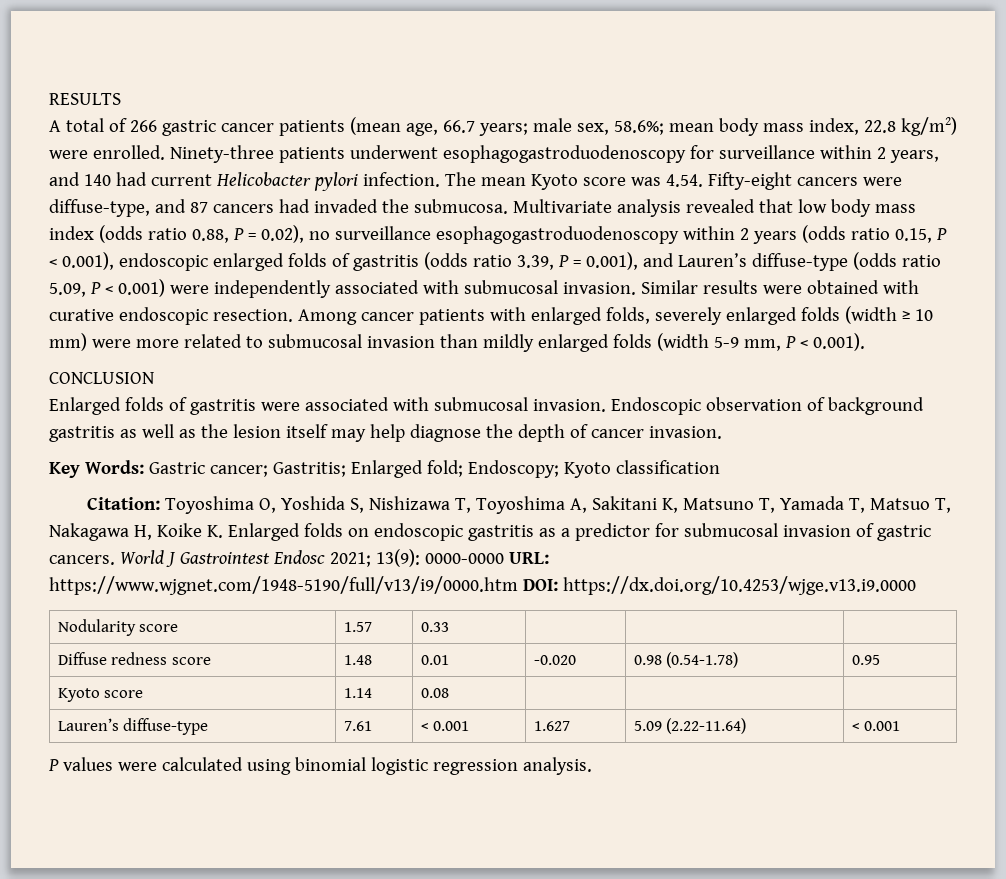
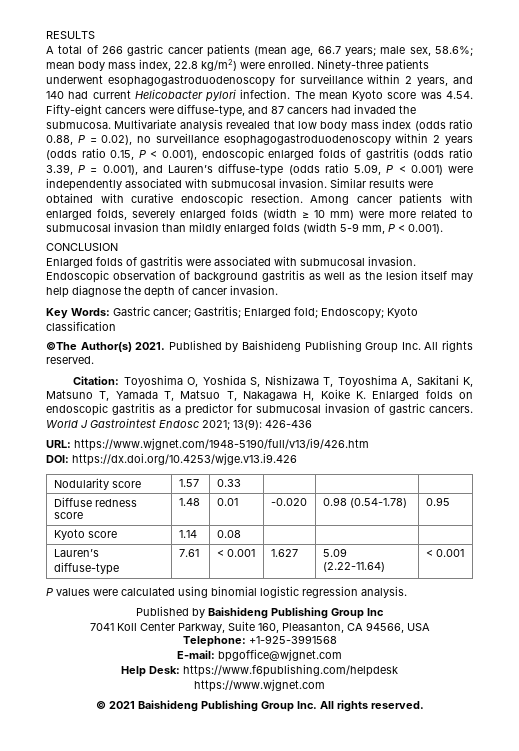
+ ©The Author(s) 2021. Published by Baishideng Publishing Group Inc. All rights reserved.
- World J Gastrointest Endosc 2021; 13(9): 0000-0000 URL: https://www.wjgnet.com/1948-5190/full/v13/i9/0000.htm DOI: https://dx.doi.org/10.4253/wjge.v13.i9.0000
+ World J Gastrointest Endosc 2021; 13(9): 426-436
+ URL: https://www.wjgnet.com/1948-5190/full/v13/i9/426.htm
+ DOI: https://dx.doi.org/10.4253/wjge.v13.i9.426
+ Published by Baishideng Publishing Group Inc
+ 7041 Koll Center Parkway, Suite 160, Pleasanton, CA 94566, USA
+ Telephone: +1-925-3991568
+ E-mail: bpgoffice@wjgnet.com
+ Help Desk: https://www.f6publishing.com/helpdesk
+ https://www.wjgnet.com
+ © 2021 Baishideng Publishing Group Inc. All rights reserved.

